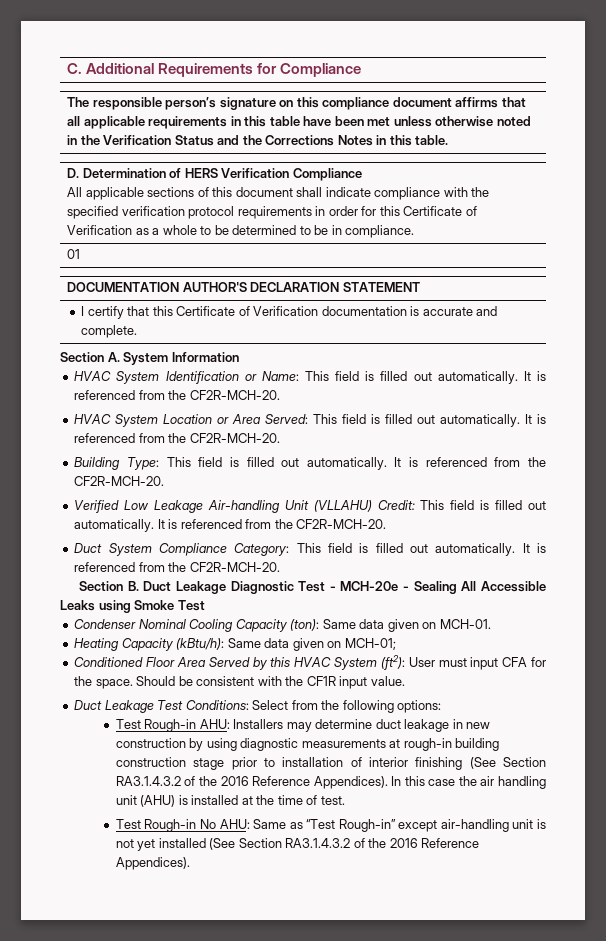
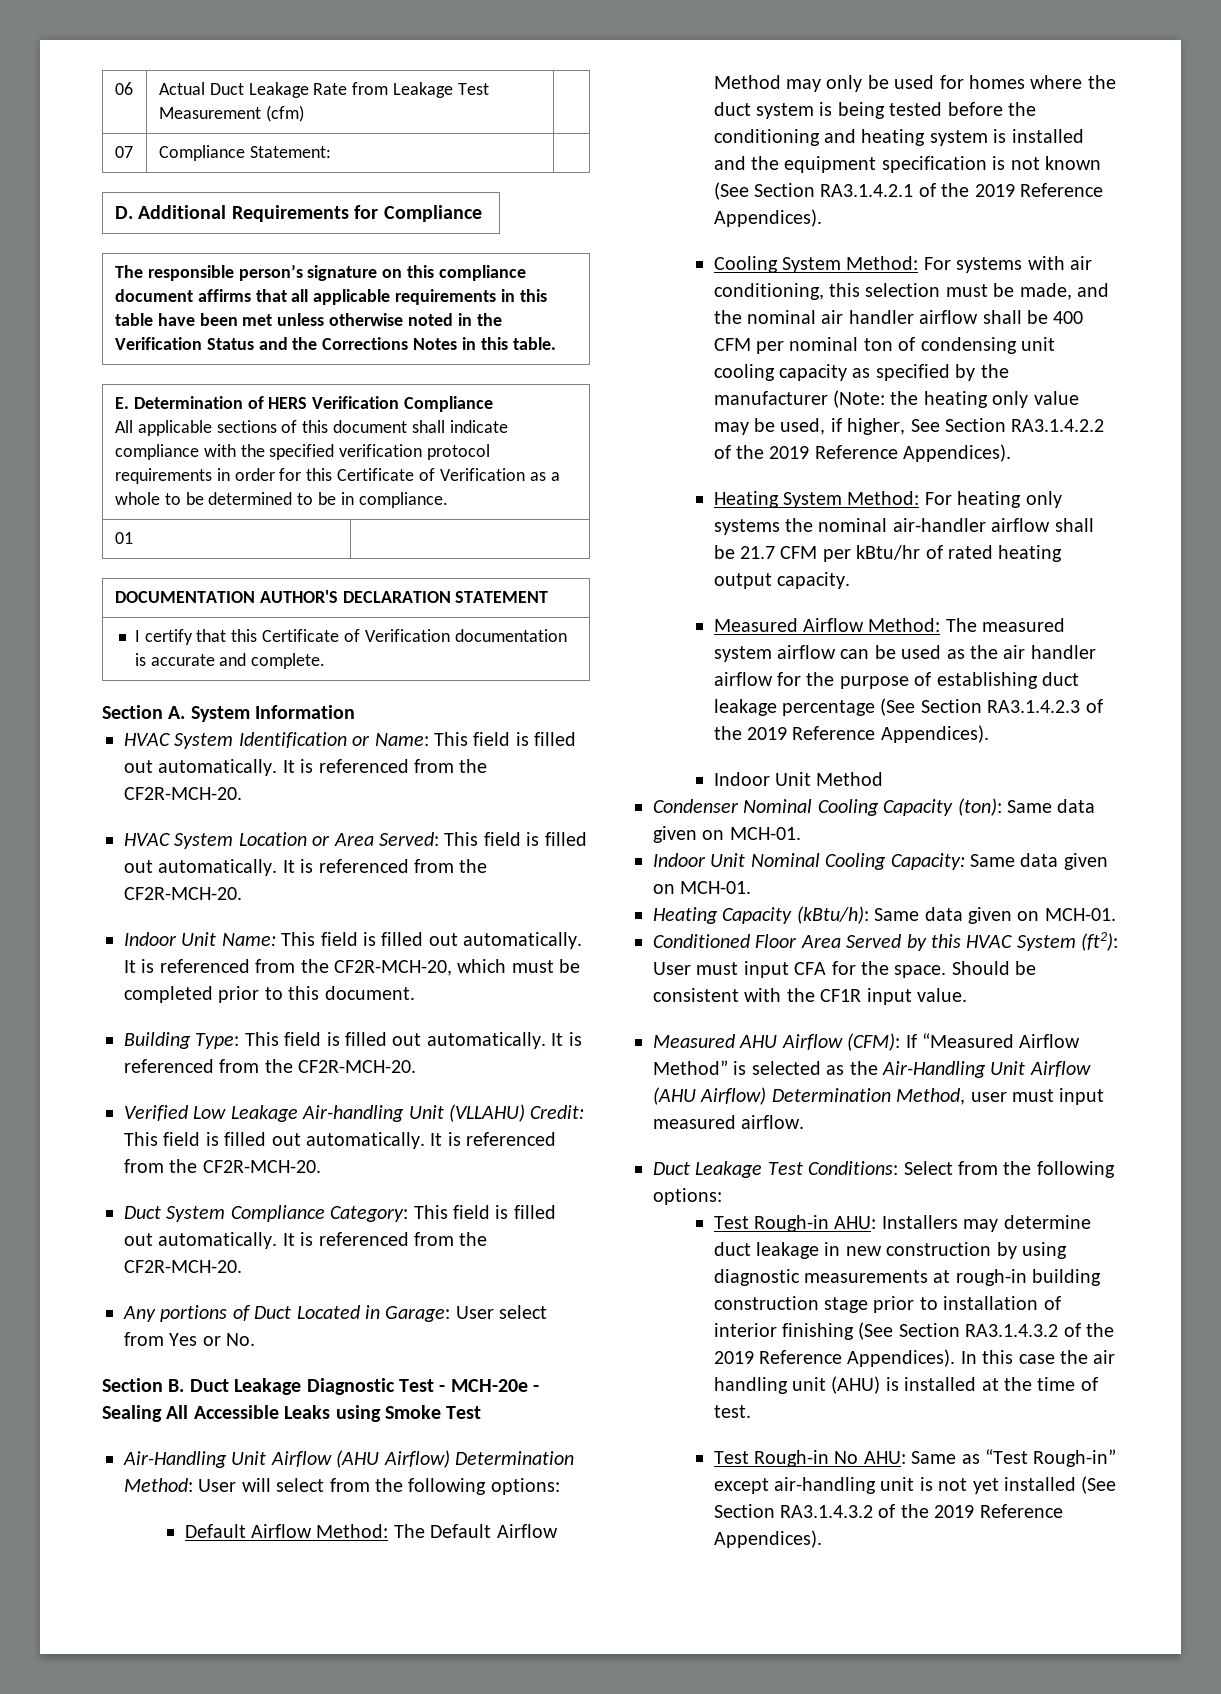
- C. Additional Requirements for Compliance
+ 06 | Actual Duct Leakage Rate from Leakage Test Measurement (cfm) |
+ 07 | Compliance Statement: |
+ D. Additional Requirements for Compliance
- D. Determination of HERS Verification Compliance
+ E. Determination of HERS Verification Compliance
+ Indoor Unit Name: This field is filled out automatically. It is referenced from the CF2R-MCH-20, which must be completed prior to this document.
+ Any portions of Duct Located in Garage: User select from Yes or No.
+ Air-Handling Unit Airflow (AHU Airflow) Determination Method: User will select from the following options:
+ Default Airflow Method: The Default Airflow Method may only be used for homes where the duct system is being tested before the conditioning and heating system is installed and the equipment specification is not known (See Section RA3.1.4.2.1 of the 2019 Reference Appendices).
+ Cooling System Method: For systems with air conditioning, this selection must be made, and the nominal air handler airflow shall be 400 CFM per nominal ton of condensing unit cooling capacity as specified by the manufacturer (Note: the heating only value may be used, if higher, See Section RA3.1.4.2.2 of the 2019 Reference Appendices).
+ Heating System Method: For heating only systems the nominal air-handler airflow shall be 21.7 CFM per kBtu/hr of rated heating output capacity.
+ Measured Airflow Method: The measured system airflow can be used as the air handler airflow for the purpose of establishing duct leakage percentage (See Section RA3.1.4.2.3 of the 2019 Reference Appendices).
+ Indoor Unit Method
+ Indoor Unit Nominal Cooling Capacity: Same data given on MCH-01.
- Heating Capacity (kBtu/h): Same data given on MCH-01;
+ Heating Capacity (kBtu/h): Same data given on MCH-01.
+ Measured AHU Airflow (CFM): If “Measured Airflow Method” is selected as the Air-Handling Unit Airflow (AHU Airflow) Determination Method, user must input measured airflow.
- Test Rough-in AHU: Installers may determine duct leakage in new construction by using diagnostic measurements at rough-in building construction stage prior to installation of interior finishing (See Section RA3.1.4.3.2 of the 2016 Reference Appendices).
+ Test Rough-in AHU: Installers may determine duct leakage in new construction by using diagnostic measurements at rough-in building construction stage prior to installation of interior finishing (See Section RA3.1.4.3.2 of the 2019 Reference Appendices).
- Test Rough-in No AHU: Same as “Test Rough-in” except air-handling unit is not yet installed (See Section RA3.1.4.3.2 of the 2016 Reference Appendices).
+ Test Rough-in No AHU: Same as “Test Rough-in” except air-handling unit is not yet installed (See Section RA3.1.4.3.2 of the 2019 Reference Appendices).

